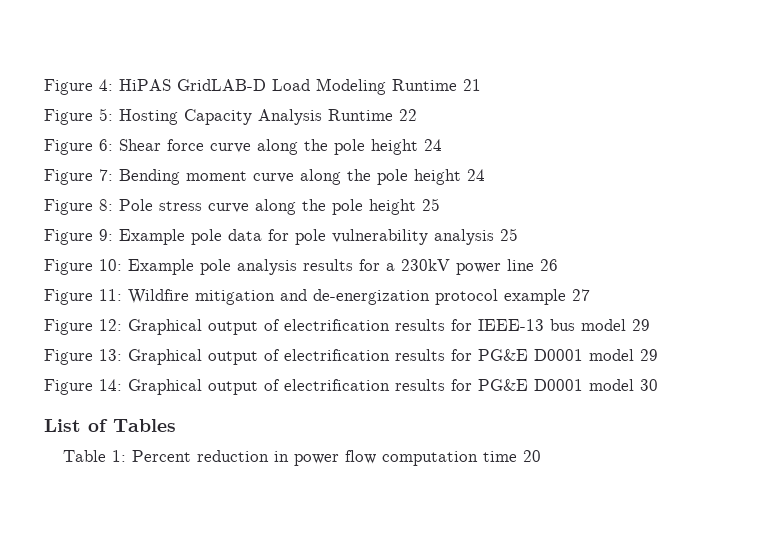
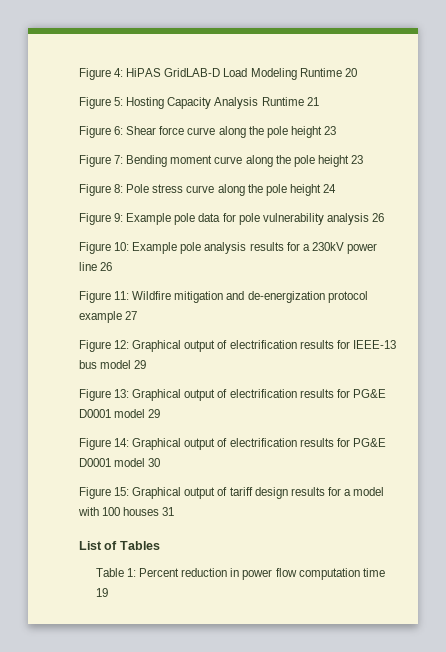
- Figure 4: HiPAS GridLAB-D Load Modeling Runtime 21
+ Figure 4: HiPAS GridLAB-D Load Modeling Runtime 20
- Figure 5: Hosting Capacity Analysis Runtime 22
+ Figure 5: Hosting Capacity Analysis Runtime 21
- Figure 6: Shear force curve along the pole height 24
+ Figure 6: Shear force curve along the pole height 23
- Figure 7: Bending moment curve along the pole height 24
+ Figure 7: Bending moment curve along the pole height 23
- Figure 8: Pole stress curve along the pole height 25
+ Figure 8: Pole stress curve along the pole height 24
- Figure 9: Example pole data for pole vulnerability analysis 25
+ Figure 9: Example pole data for pole vulnerability analysis 26
+ Figure 15: Graphical output of tariff design results for a model with 100 houses 31
- Table 1: Percent reduction in power flow computation time 20
+ Table 1: Percent reduction in power flow computation time 19

